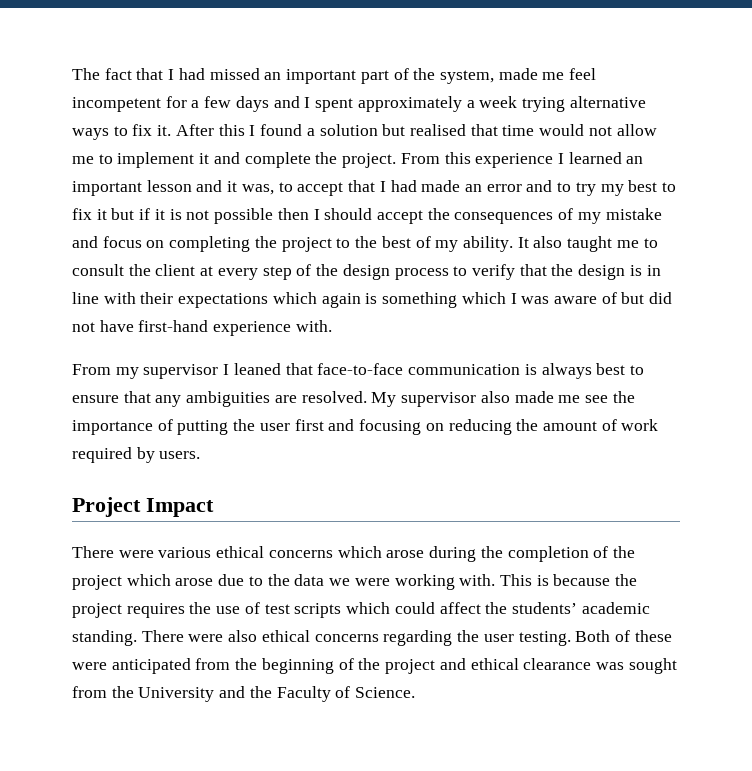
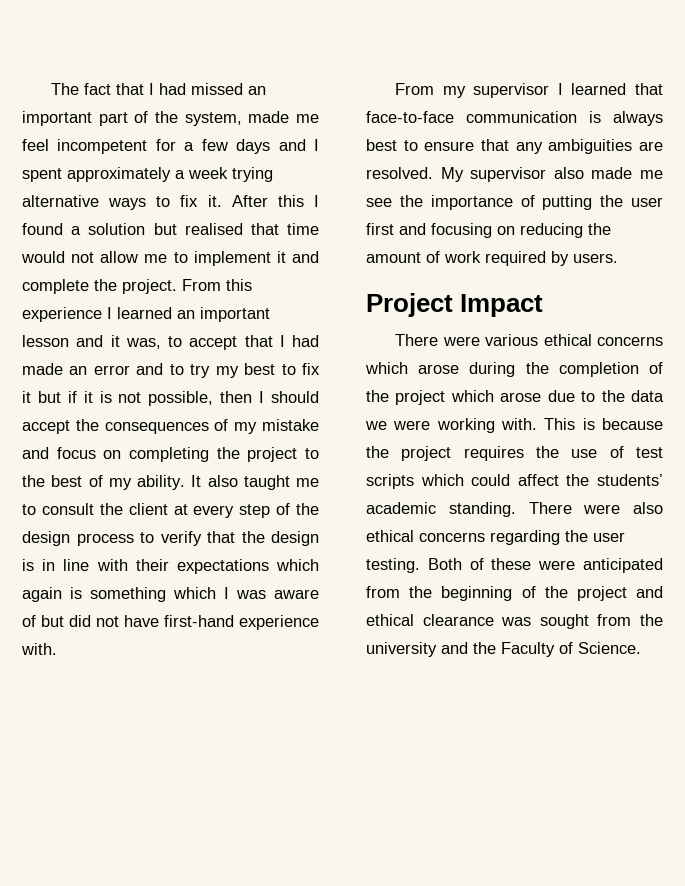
- From this experience I learned an important lesson and it was, to accept that I had made an error and to try my best to fix it but if it is not possible then I should accept the consequences of my mistake and focus on completing the project to the best of my ability.
+ From this experience I learned an important lesson and it was, to accept that I had made an error and to try my best to fix it but if it is not possible, then I should accept the consequences of my mistake and focus on completing the project to the best of my ability.
- From my supervisor I leaned that face-to-face communication is always best to ensure that any ambiguities are resolved.
+ From my supervisor I learned that face-to-face communication is always best to ensure that any ambiguities are resolved.
- Both of these were anticipated from the beginning of the project and ethical clearance was sought from the University and the Faculty of Science.
+ Both of these were anticipated from the beginning of the project and ethical clearance was sought from the university and the Faculty of Science.

